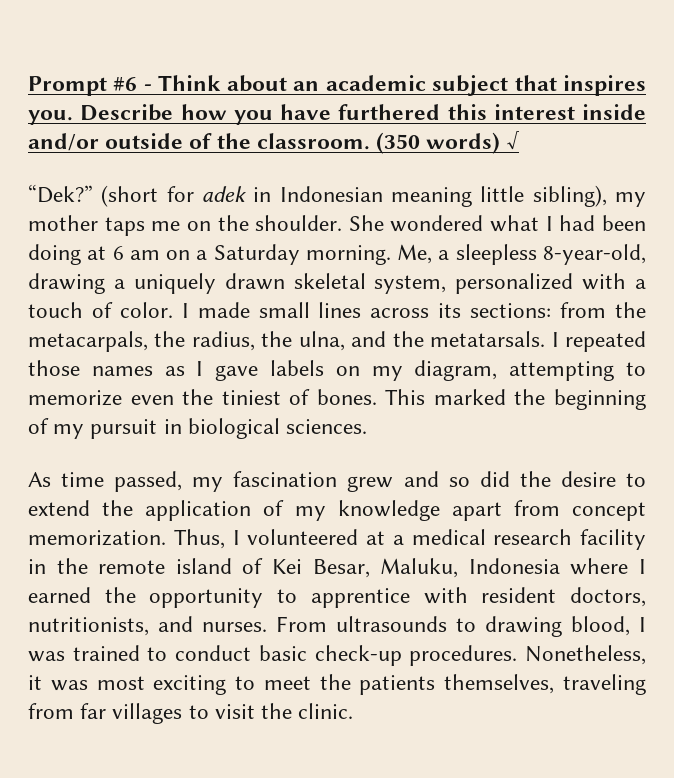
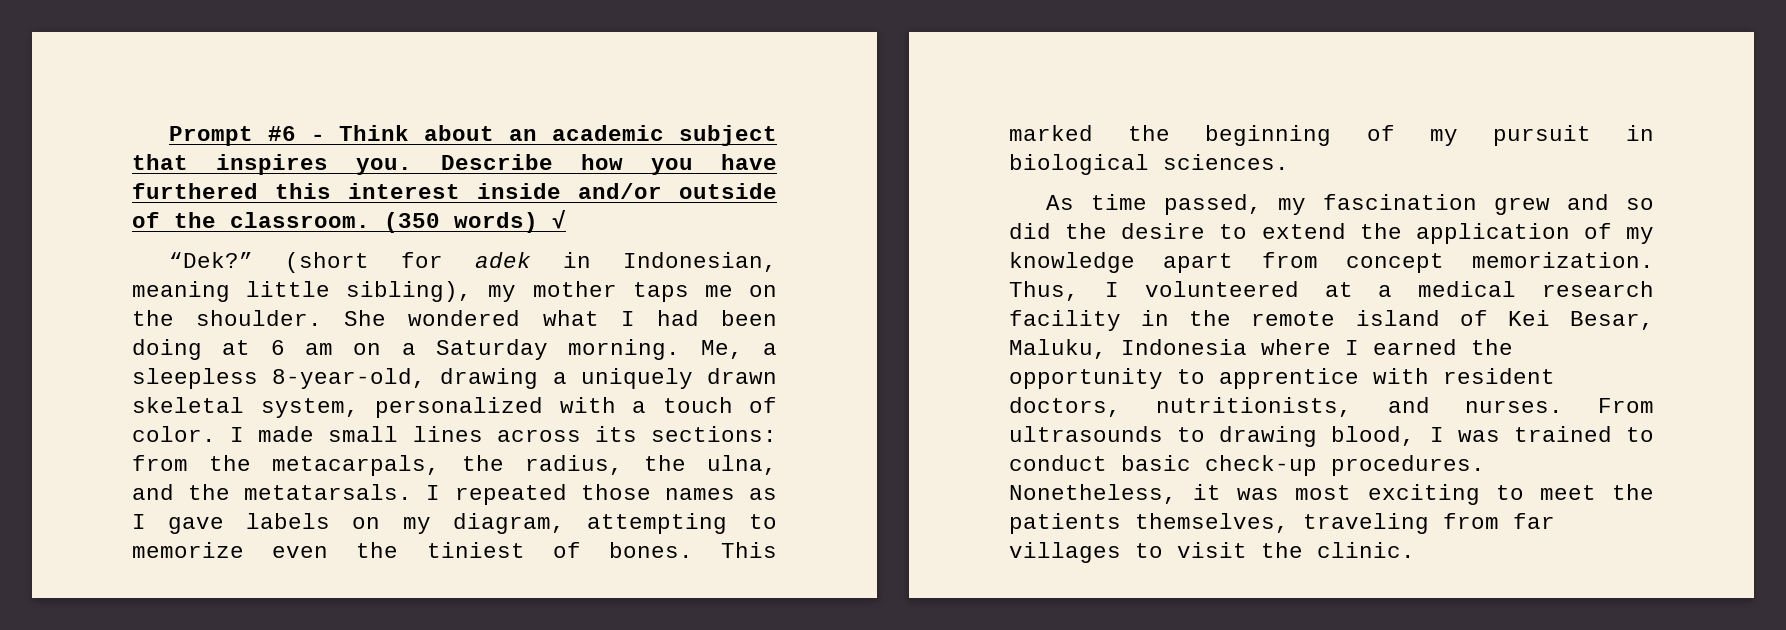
- (short for adek in Indonesian meaning little sibling), my mother taps me on the shoulder.
+ (short for adek in Indonesian, meaning little sibling), my mother taps me on the shoulder.

